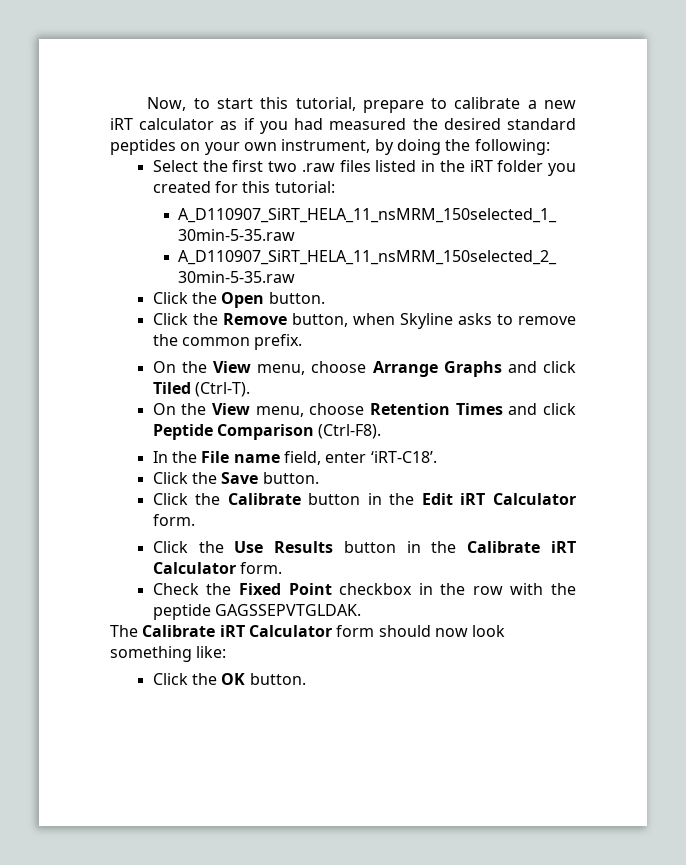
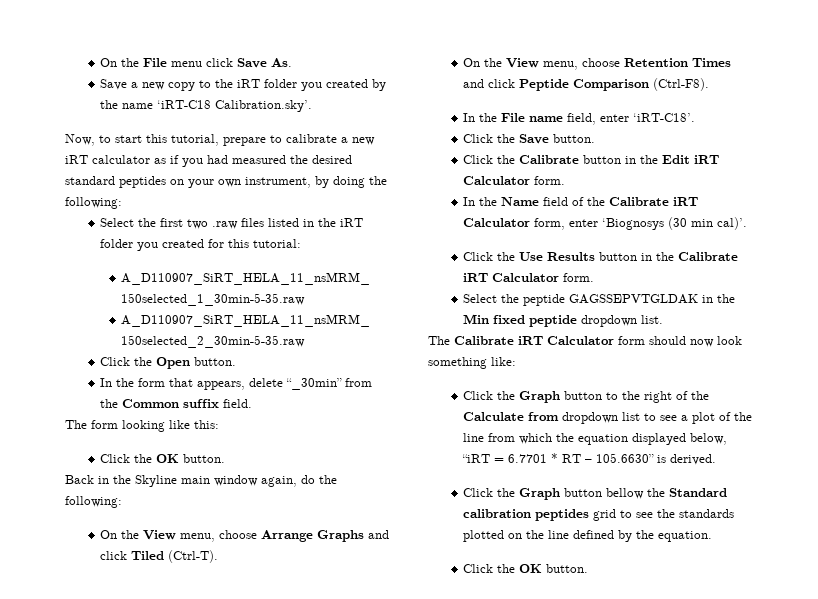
+ On the File menu click Save As.
+ Save a new copy to the iRT folder you created by the name ‘iRT-C18 Calibration.sky’.
- Click the Remove button, when Skyline asks to remove the common prefix.
+ In the form that appears, delete “_30min” from the Common suffix field.
+ The form looking like this:
+ Click the OK button.
+ Back in the Skyline main window again, do the following:
+ In the Name field of the Calibrate iRT Calculator form, enter ‘Biognosys (30 min cal)’.
- Check the Fixed Point checkbox in the row with the peptide GAGSSEPVTGLDAK.
+ Select the peptide GAGSSEPVTGLDAK in the Min fixed peptide dropdown list.
+ Click the Graph button to the right of the Calculate from dropdown list to see a plot of the line from which the equation displayed below, “iRT = 6.7701 * RT – 105.6630” is derived.
+ Click the Graph button bellow the Standard calibration peptides grid to see the standards plotted on the line defined by the equation.

